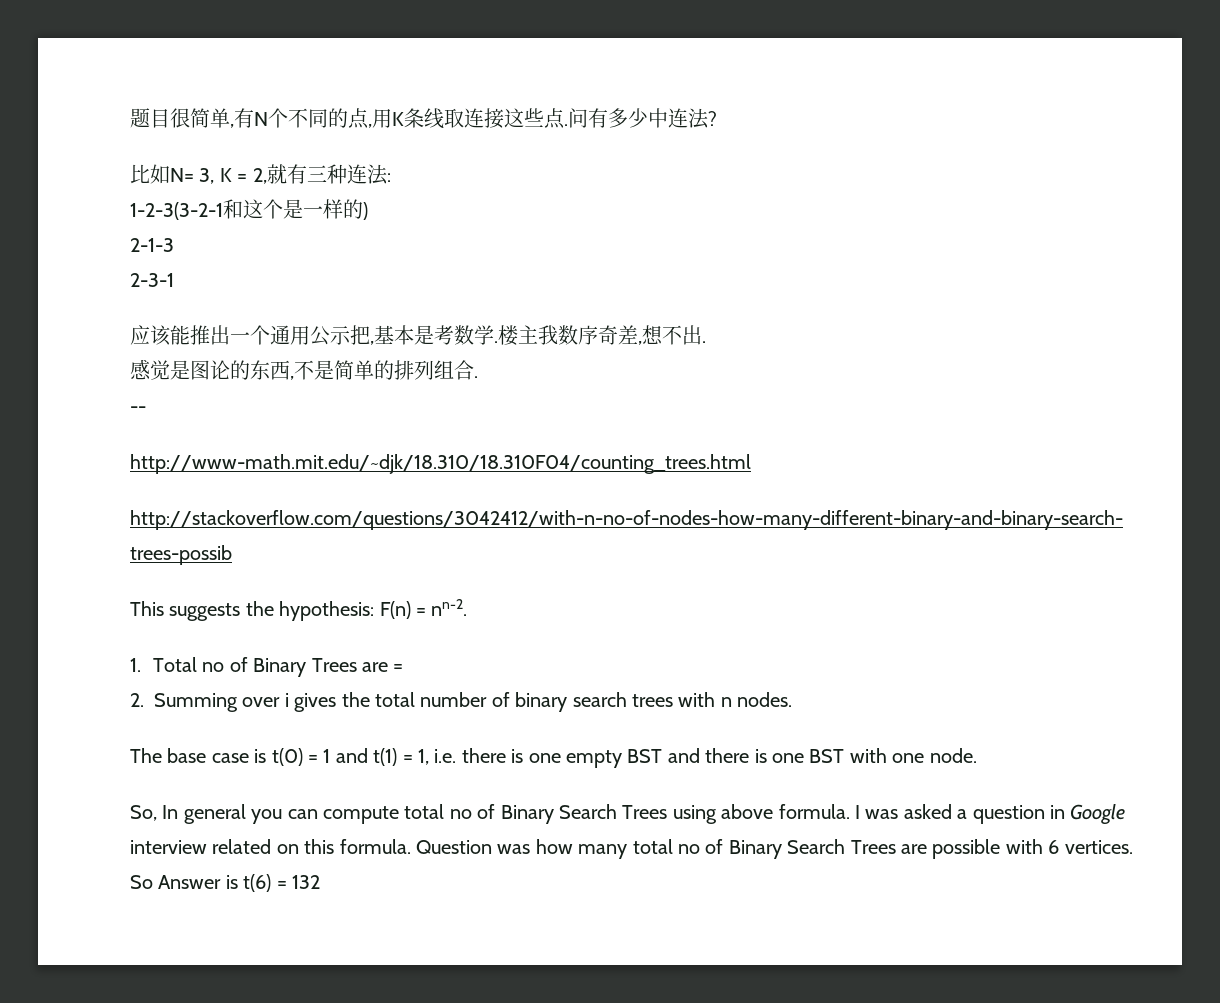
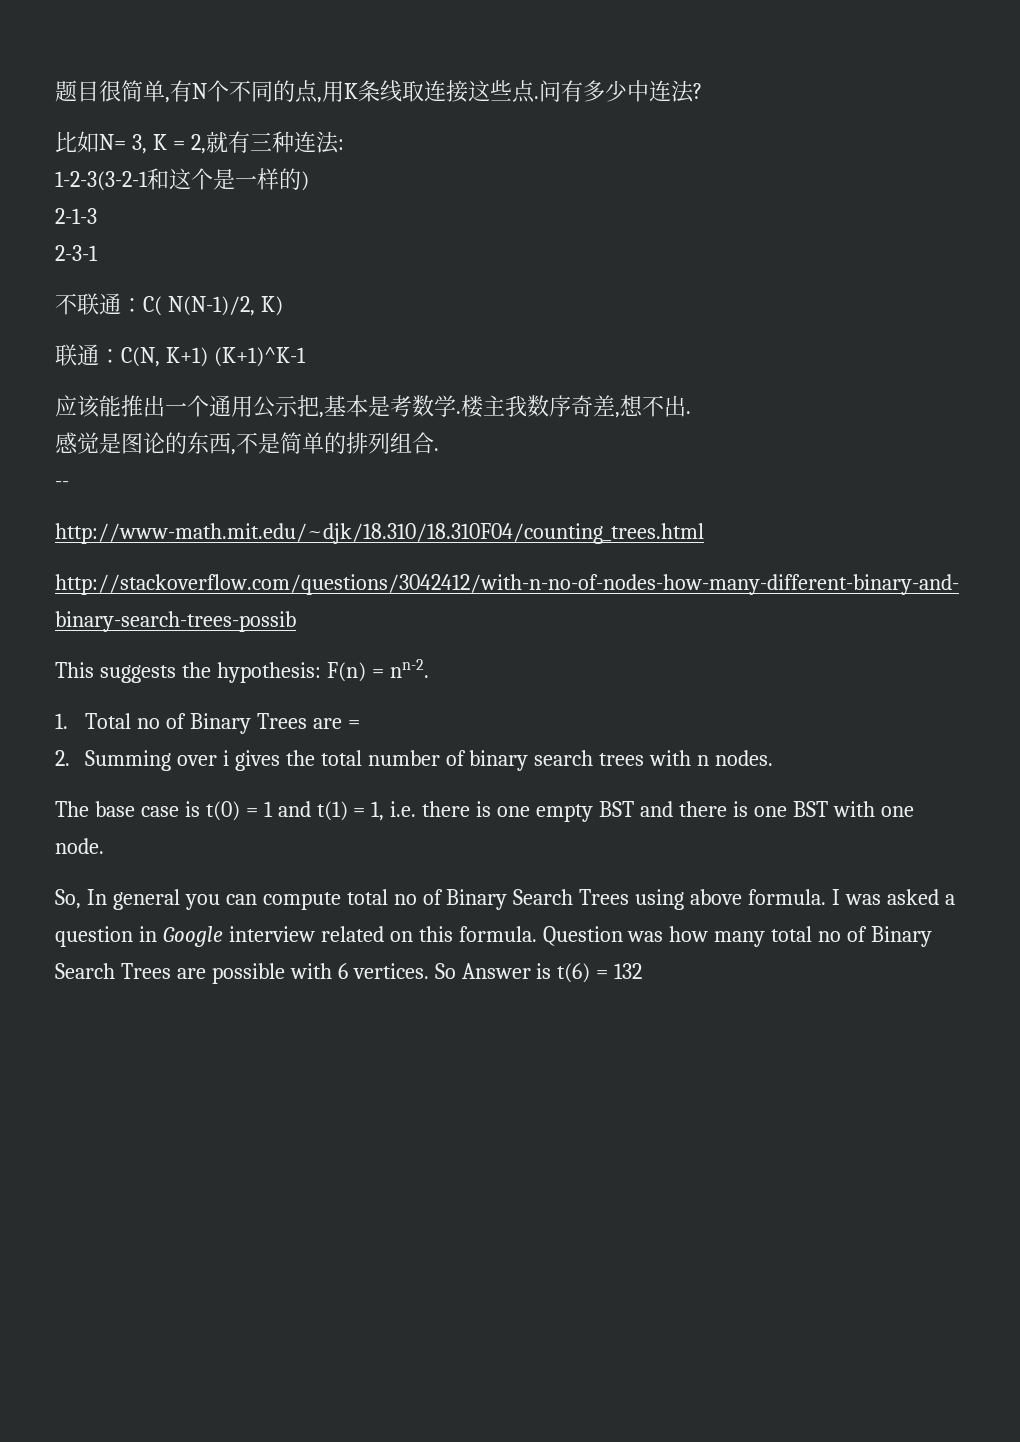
+ 不联通：C( N(N-1)/2, K)
+ 联通：C(N, K+1) (K+1)^K-1

